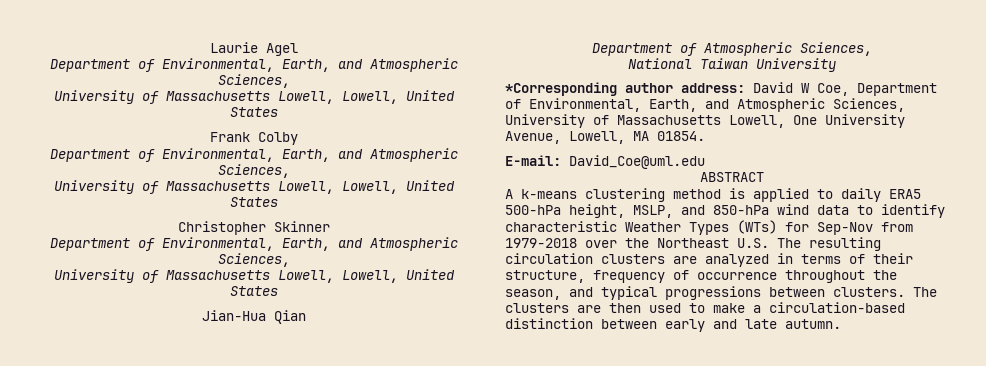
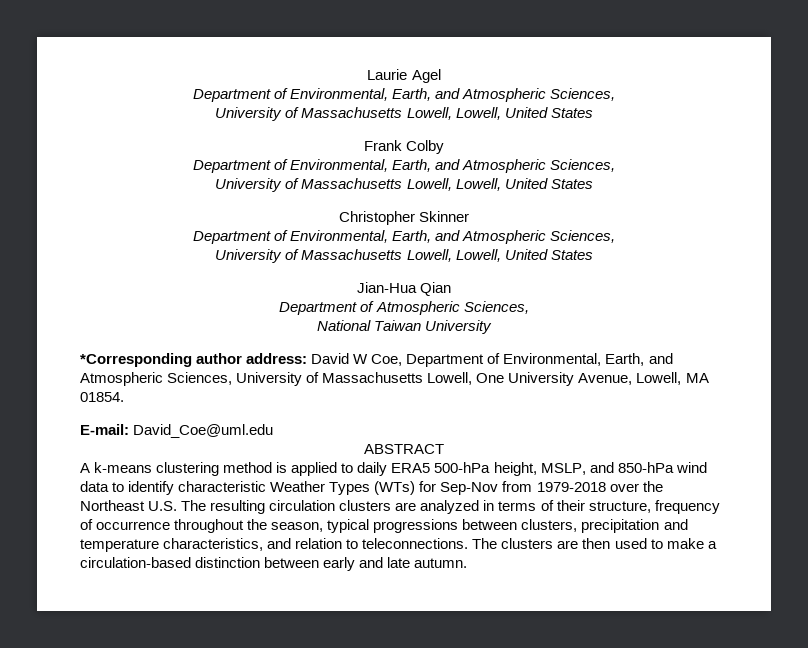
- A k-means clustering method is applied to daily ERA5 500-hPa height, MSLP, and 850-hPa wind data to identify characteristic Weather Types (WTs) for Sep-Nov from 1979-2018 over the Northeast U.S. The resulting circulation clusters are analyzed in terms of their structure, frequency of occurrence throughout the season, and typical progressions between clusters.
+ A k-means clustering method is applied to daily ERA5 500-hPa height, MSLP, and 850-hPa wind data to identify characteristic Weather Types (WTs) for Sep-Nov from 1979-2018 over the Northeast U.S. The resulting circulation clusters are analyzed in terms of their structure, frequency of occurrence throughout the season, typical progressions between clusters, precipitation and temperature characteristics, and relation to teleconnections.

